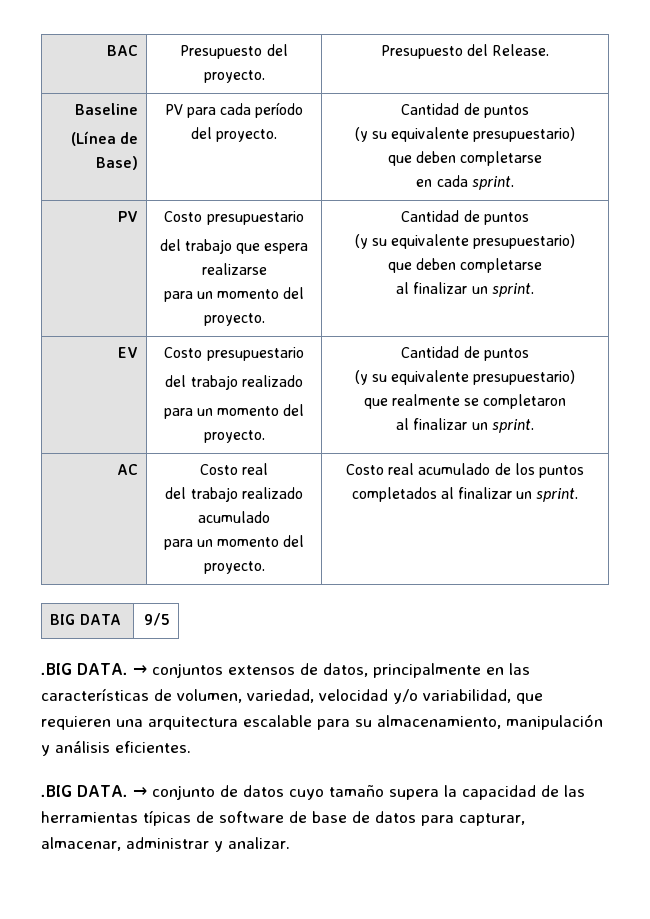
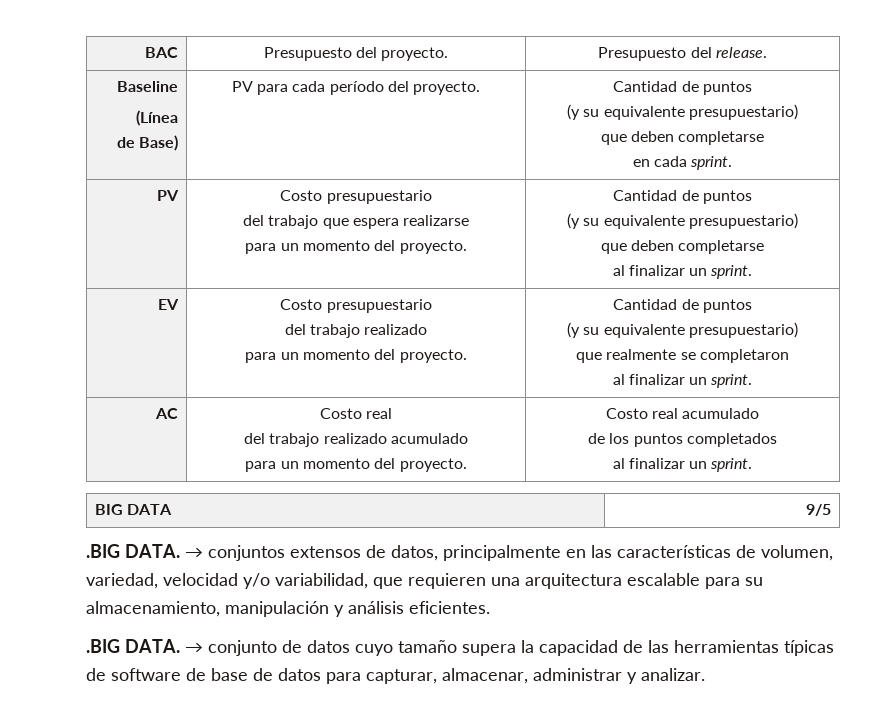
- BAC | Presupuesto del proyecto. | Presupuesto del Release.
+ BAC | Presupuesto del proyecto. | Presupuesto del release.
  Baseline
- (Línea de Base) | PV para cada período del proyecto. | Cantidad de puntos
+ (Línea
+ de Base) | PV para cada período del proyecto. | Cantidad de puntos
  AC | Costo real
  del trabajo realizado acumulado
- para un momento del proyecto. | Costo real acumulado de los puntos completados al finalizar un sprint.
+ para un momento del proyecto. | Costo real acumulado
+ de los puntos completados
+ al finalizar un sprint.

